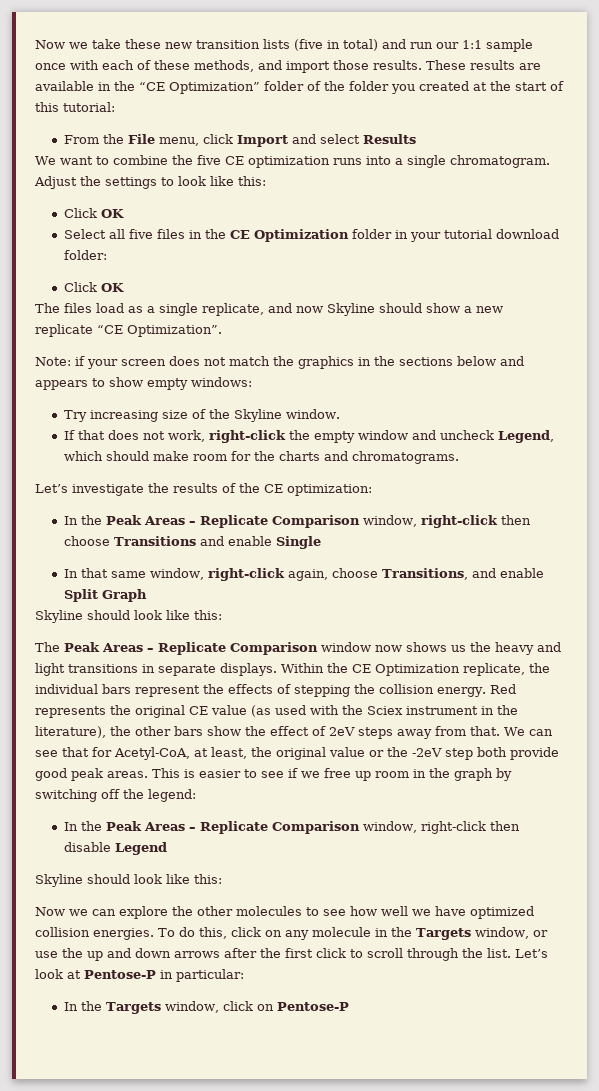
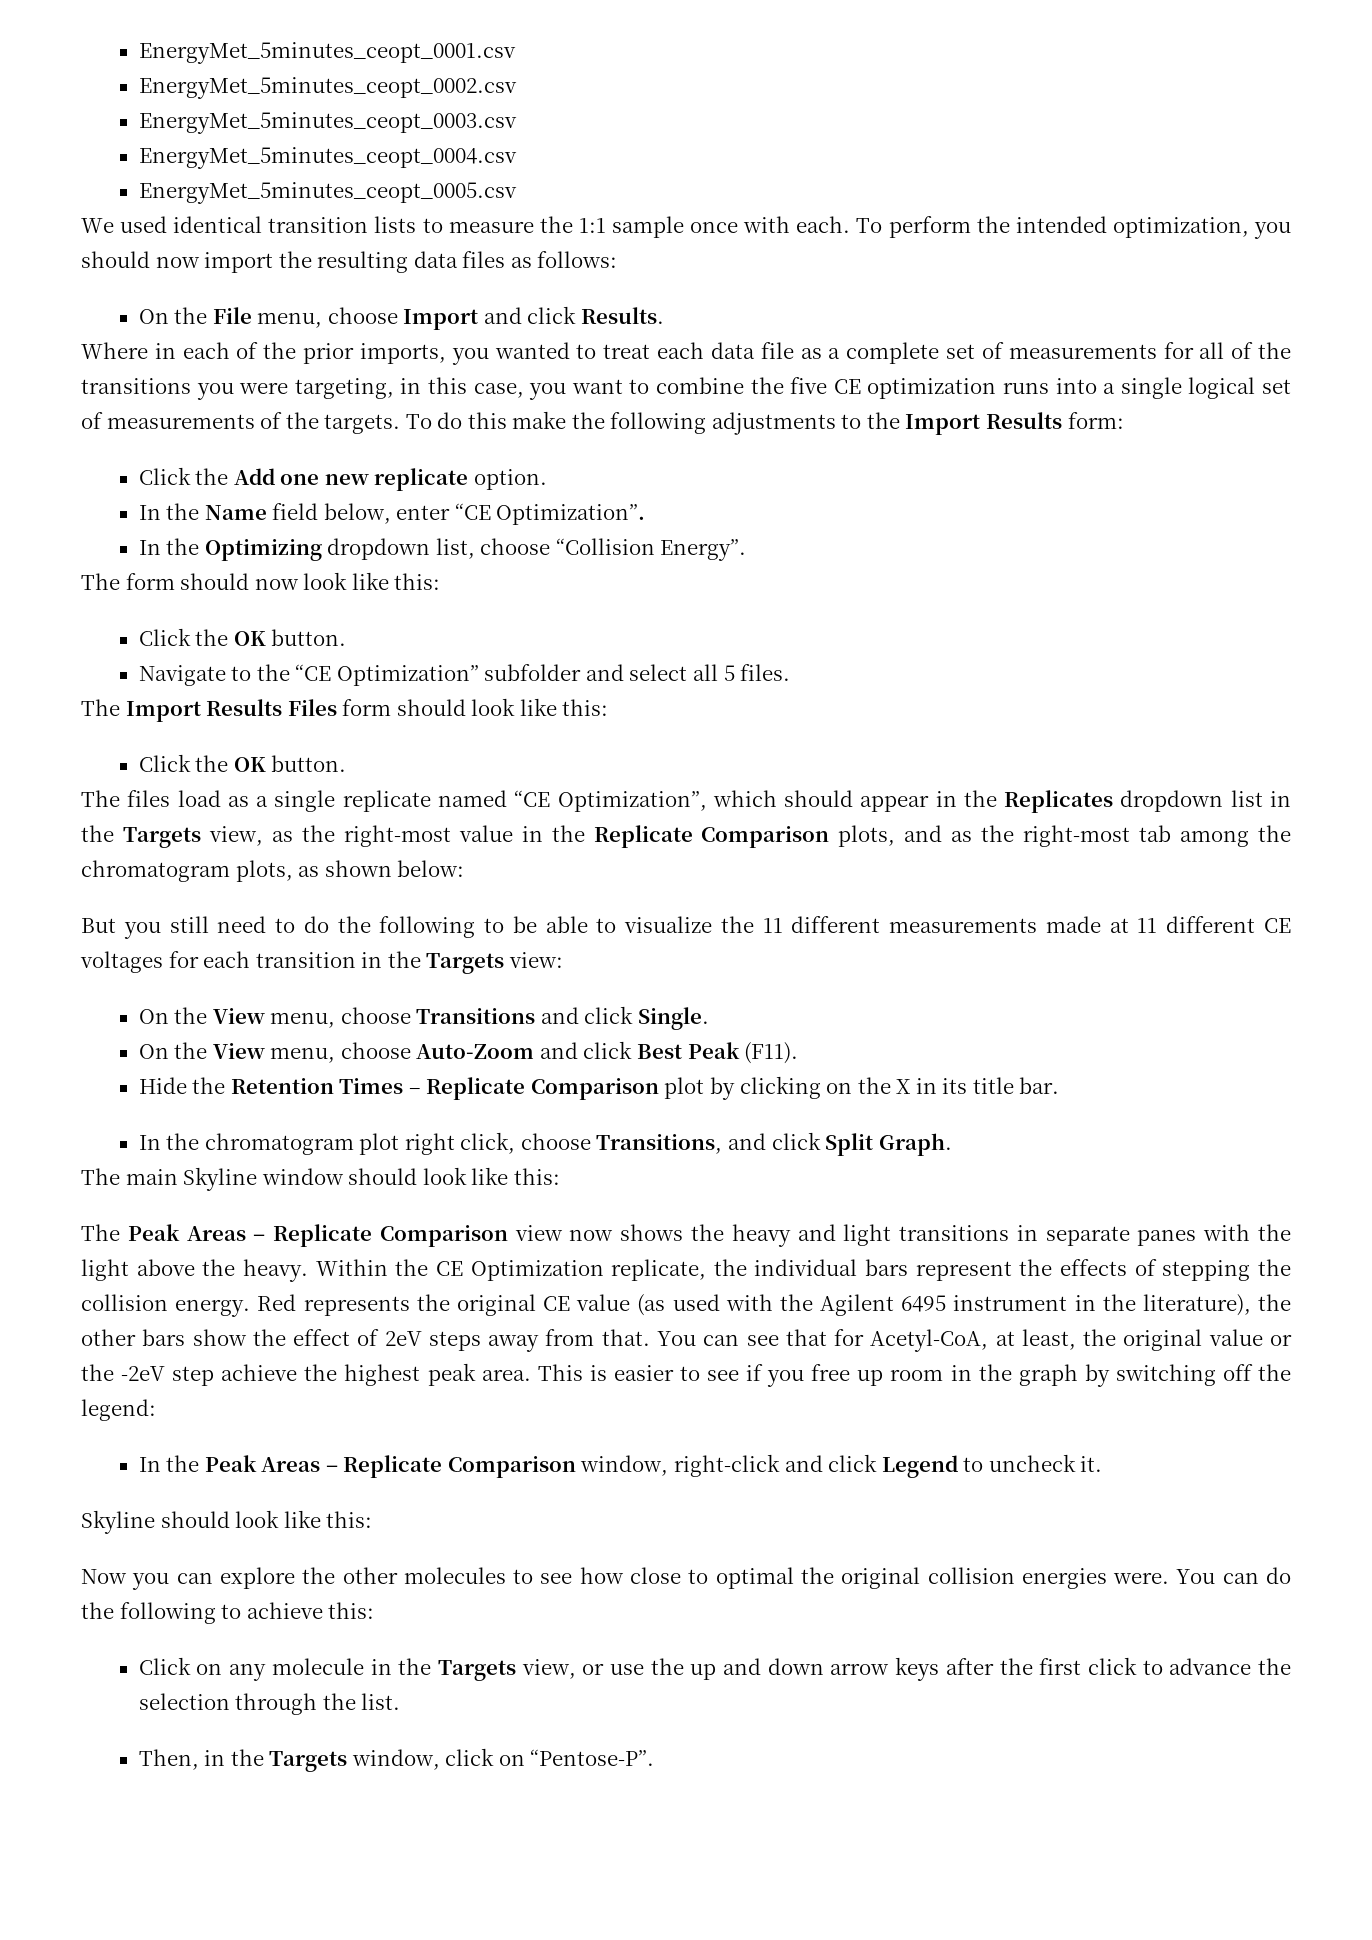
- Now we take these new transition lists (five in total) and run our 1:1 sample once with each of these methods, and import those results. These results are available in the “CE Optimization” folder of the folder you created at the start of this tutorial:
- From the File menu, click Import and select Results
- We want to combine the five CE optimization runs into a single chromatogram. Adjust the settings to look like this:
- Click OK
- Select all five files in the CE Optimization folder in your tutorial download folder:
- Click OK
+ EnergyMet_5minutes_ceopt_0001.csv
+ EnergyMet_5minutes_ceopt_0002.csv
+ EnergyMet_5minutes_ceopt_0003.csv
+ EnergyMet_5minutes_ceopt_0004.csv
+ EnergyMet_5minutes_ceopt_0005.csv
+ We used identical transition lists to measure the 1:1 sample once with each. To perform the intended optimization, you should now import the resulting data files as follows:
+ On the File menu, choose Import and click Results.
+ Where in each of the prior imports, you wanted to treat each data file as a complete set of measurements for all of the transitions you were targeting, in this case, you want to combine the five CE optimization runs into a single logical set of measurements of the targets. To do this make the following adjustments to the Import Results form:
+ Click the Add one new replicate option.
+ In the Name field below, enter “CE Optimization”.
+ In the Optimizing dropdown list, choose “Collision Energy”.
+ The form should now look like this:
+ Click the OK button.
+ Navigate to the “CE Optimization” subfolder and select all 5 files.
+ The Import Results Files form should look like this:
+ Click the OK button.
- The files load as a single replicate, and now Skyline should show a new replicate “CE Optimization”.
- Note: if your screen does not match the graphics in the sections below and appears to show empty windows:
- Try increasing size of the Skyline window.
- If that does not work, right-click the empty window and uncheck Legend, which should make room for the charts and chromatograms.
- Let’s investigate the results of the CE optimization:
- In the Peak Areas – Replicate Comparison window, right-click then choose Transitions and enable Single
- In that same window, right-click again, choose Transitions, and enable Split Graph
- Skyline should look like this:
+ The files load as a single replicate named “CE Optimization”, which should appear in the Replicates dropdown list in the Targets view, as the right-most value in the Replicate Comparison plots, and as the right-most tab among the chromatogram plots, as shown below:
+ But you still need to do the following to be able to visualize the 11 different measurements made at 11 different CE voltages for each transition in the Targets view:
+ On the View menu, choose Transitions and click Single.
+ On the View menu, choose Auto-Zoom and click Best Peak (F11).
+ Hide the Retention Times – Replicate Comparison plot by clicking on the X in its title bar.
+ In the chromatogram plot right click, choose Transitions, and click Split Graph.
+ The main Skyline window should look like this:
- The Peak Areas – Replicate Comparison window now shows us the heavy and light transitions in separate displays.
+ The Peak Areas – Replicate Comparison view now shows the heavy and light transitions in separate panes with the light above the heavy.
- Red represents the original CE value (as used with the Sciex instrument in the literature), the other bars show the effect of 2eV steps away from that.
+ Red represents the original CE value (as used with the Agilent 6495 instrument in the literature), the other bars show the effect of 2eV steps away from that.
- We can see that for Acetyl-CoA, at least, the original value or the -2eV step both provide good peak areas.
+ You can see that for Acetyl-CoA, at least, the original value or the -2eV step achieve the highest peak area.
- This is easier to see if we free up room in the graph by switching off the legend:
+ This is easier to see if you free up room in the graph by switching off the legend:
- In the Peak Areas – Replicate Comparison window, right-click then disable Legend
+ In the Peak Areas – Replicate Comparison window, right-click and click Legend to uncheck it.
- Now we can explore the other molecules to see how well we have optimized collision energies. To do this, click on any molecule in the Targets window, or use the up and down arrows after the first click to scroll through the list. Let’s look at Pentose-P in particular:
- In the Targets window, click on Pentose-P
+ Now you can explore the other molecules to see how close to optimal the original collision energies were. You can do the following to achieve this:
+ Click on any molecule in the Targets view, or use the up and down arrow keys after the first click to advance the selection through the list.
+ Then, in the Targets window, click on “Pentose-P”.

